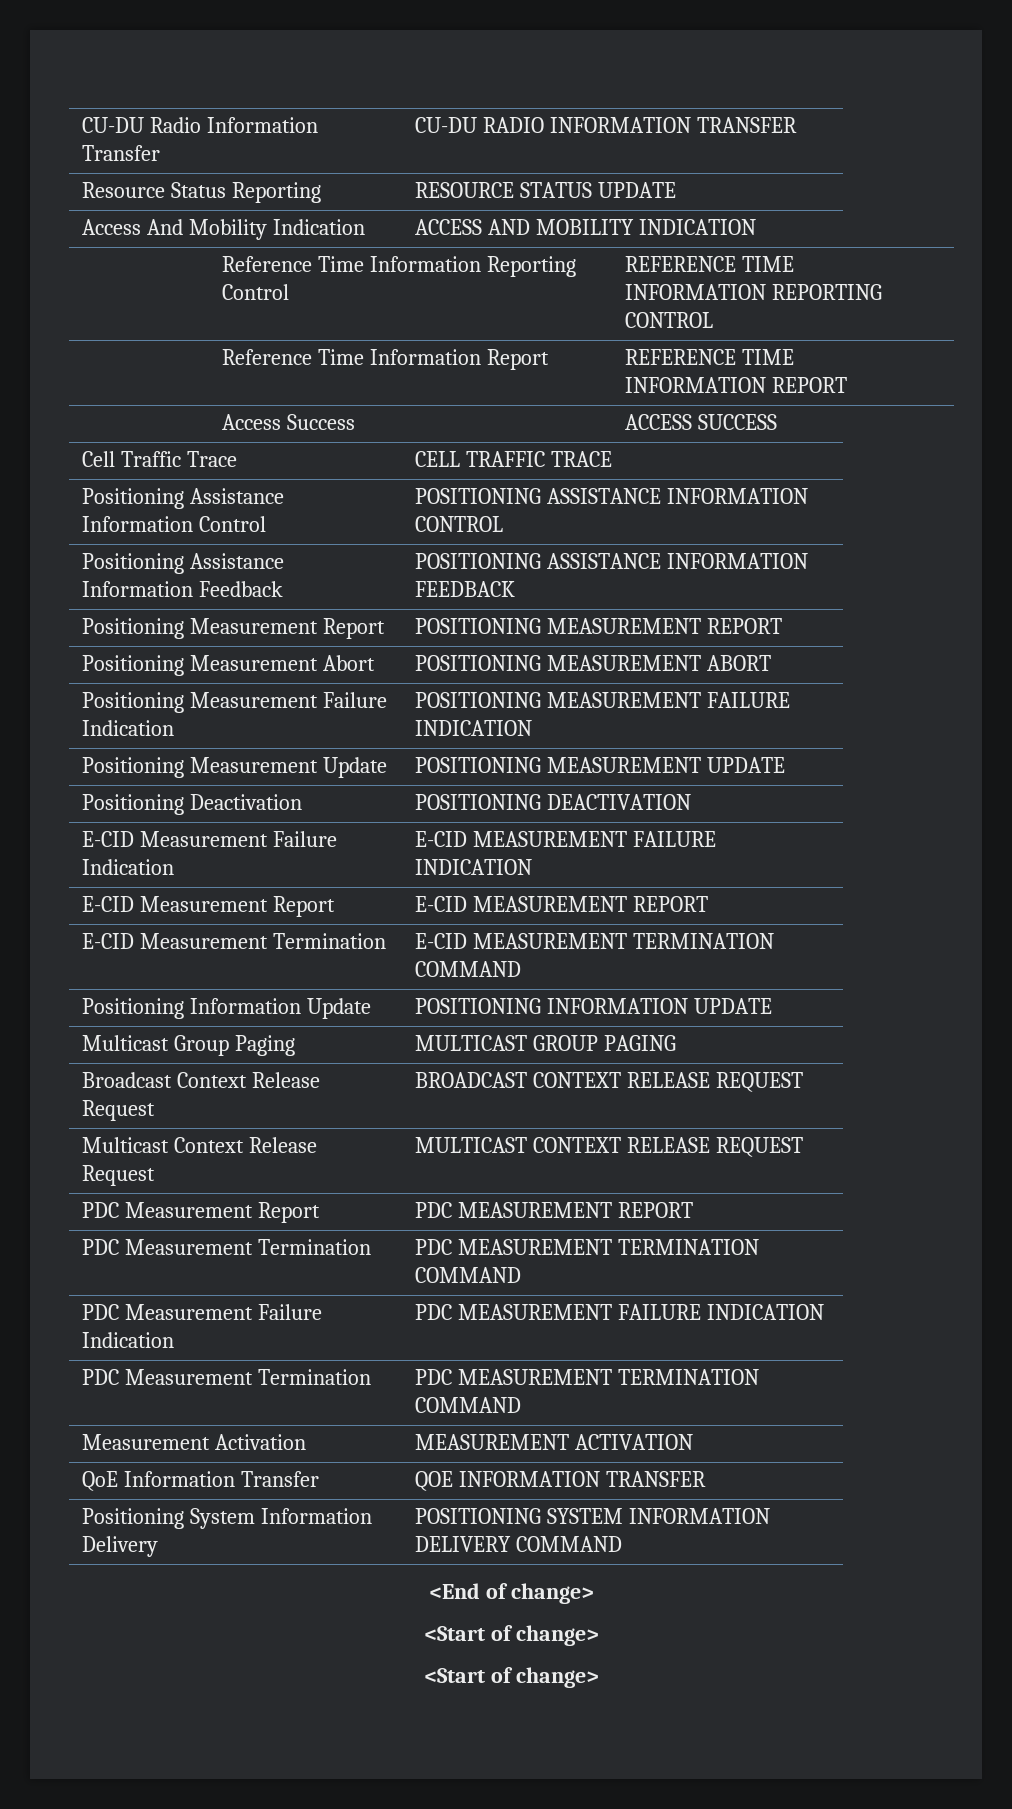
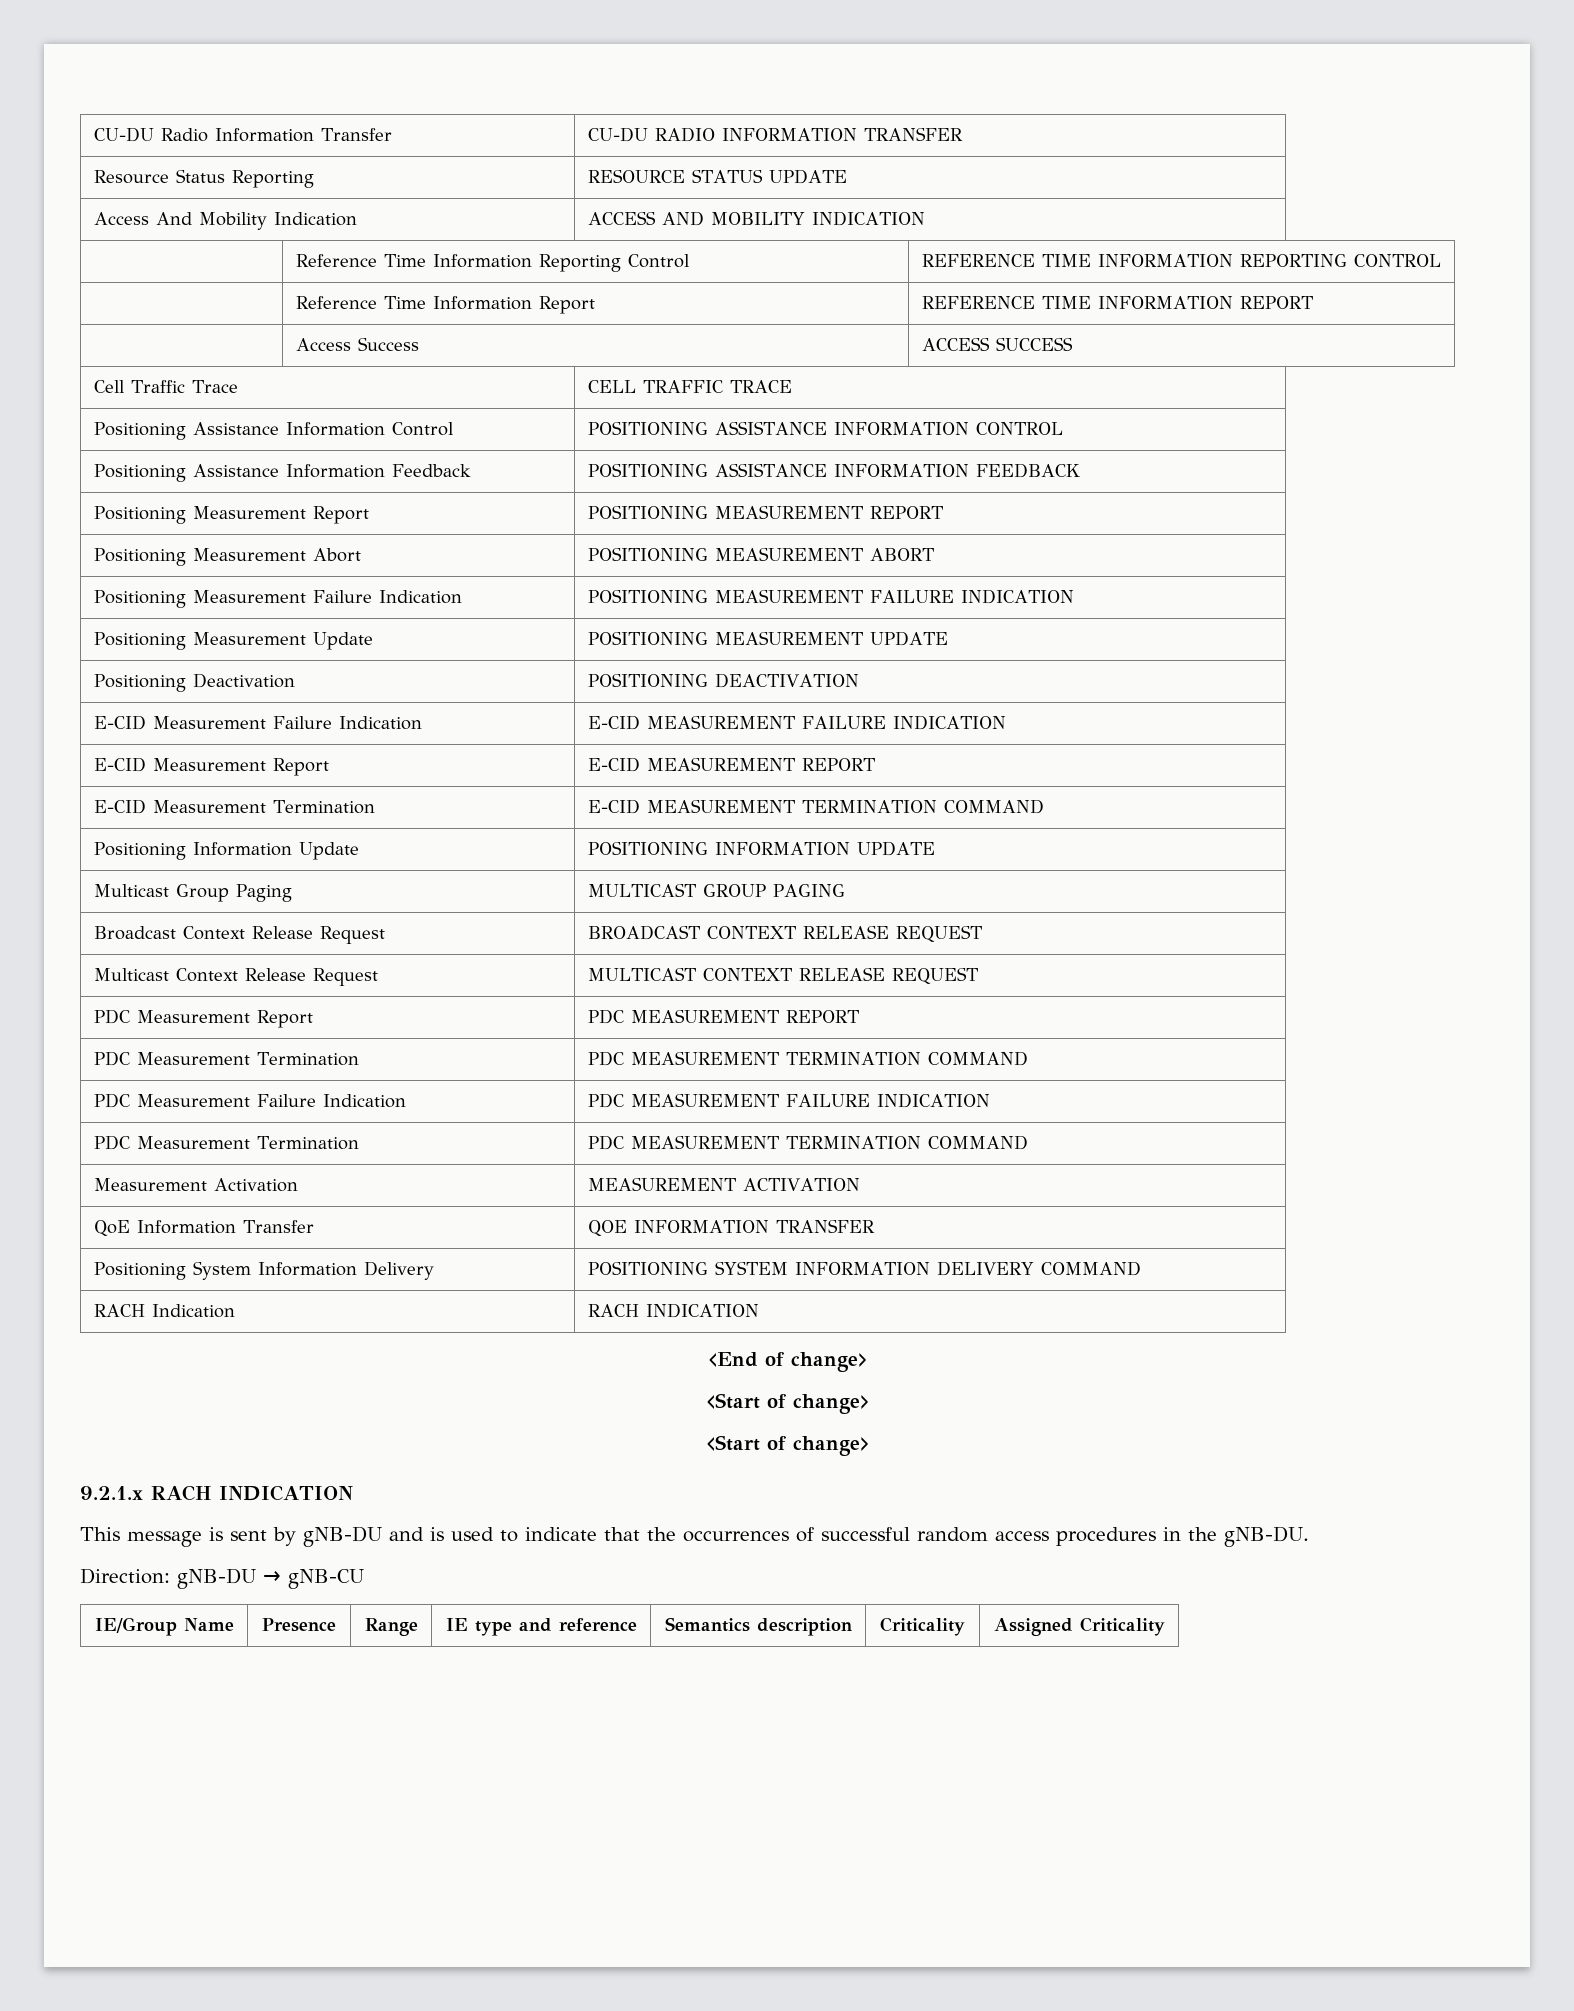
+ RACH Indication | RACH INDICATION
+ 9.2.1.x RACH INDICATION
+ This message is sent by gNB-DU and is used to indicate that the occurrences of successful random access procedures in the gNB-DU.
+ Direction: gNB-DU → gNB-CU
+ IE/Group Name | Presence | Range | IE type and reference | Semantics description | Criticality | Assigned Criticality

